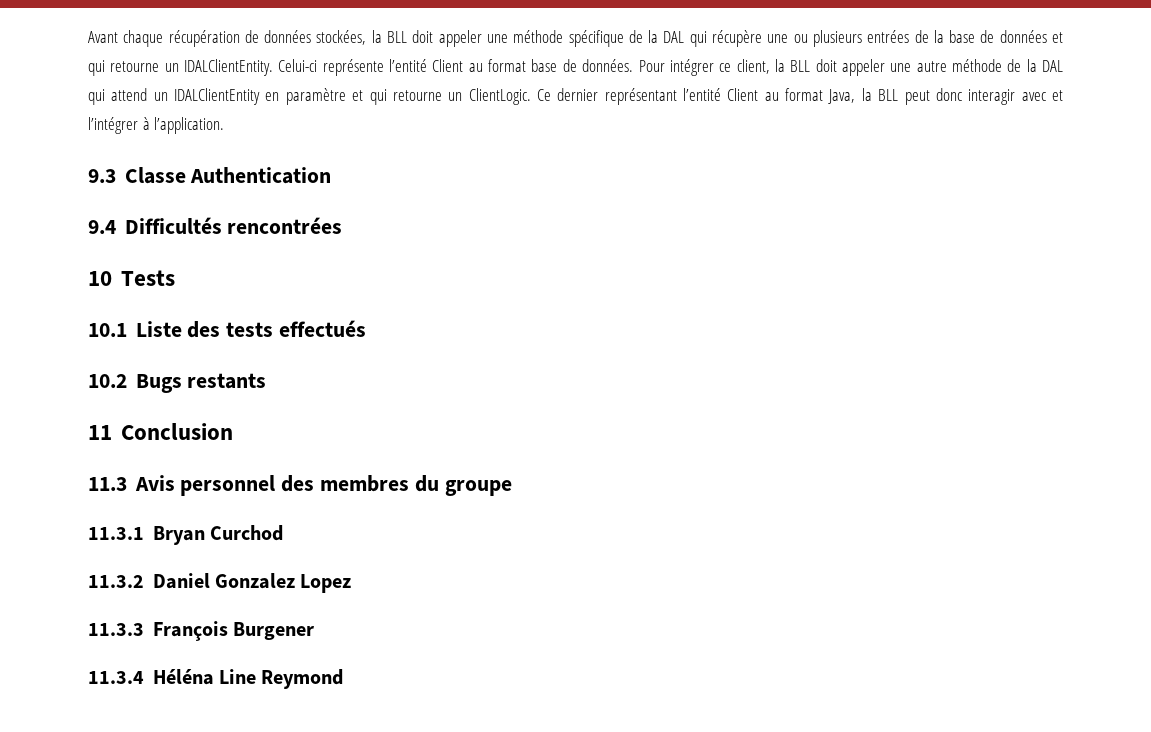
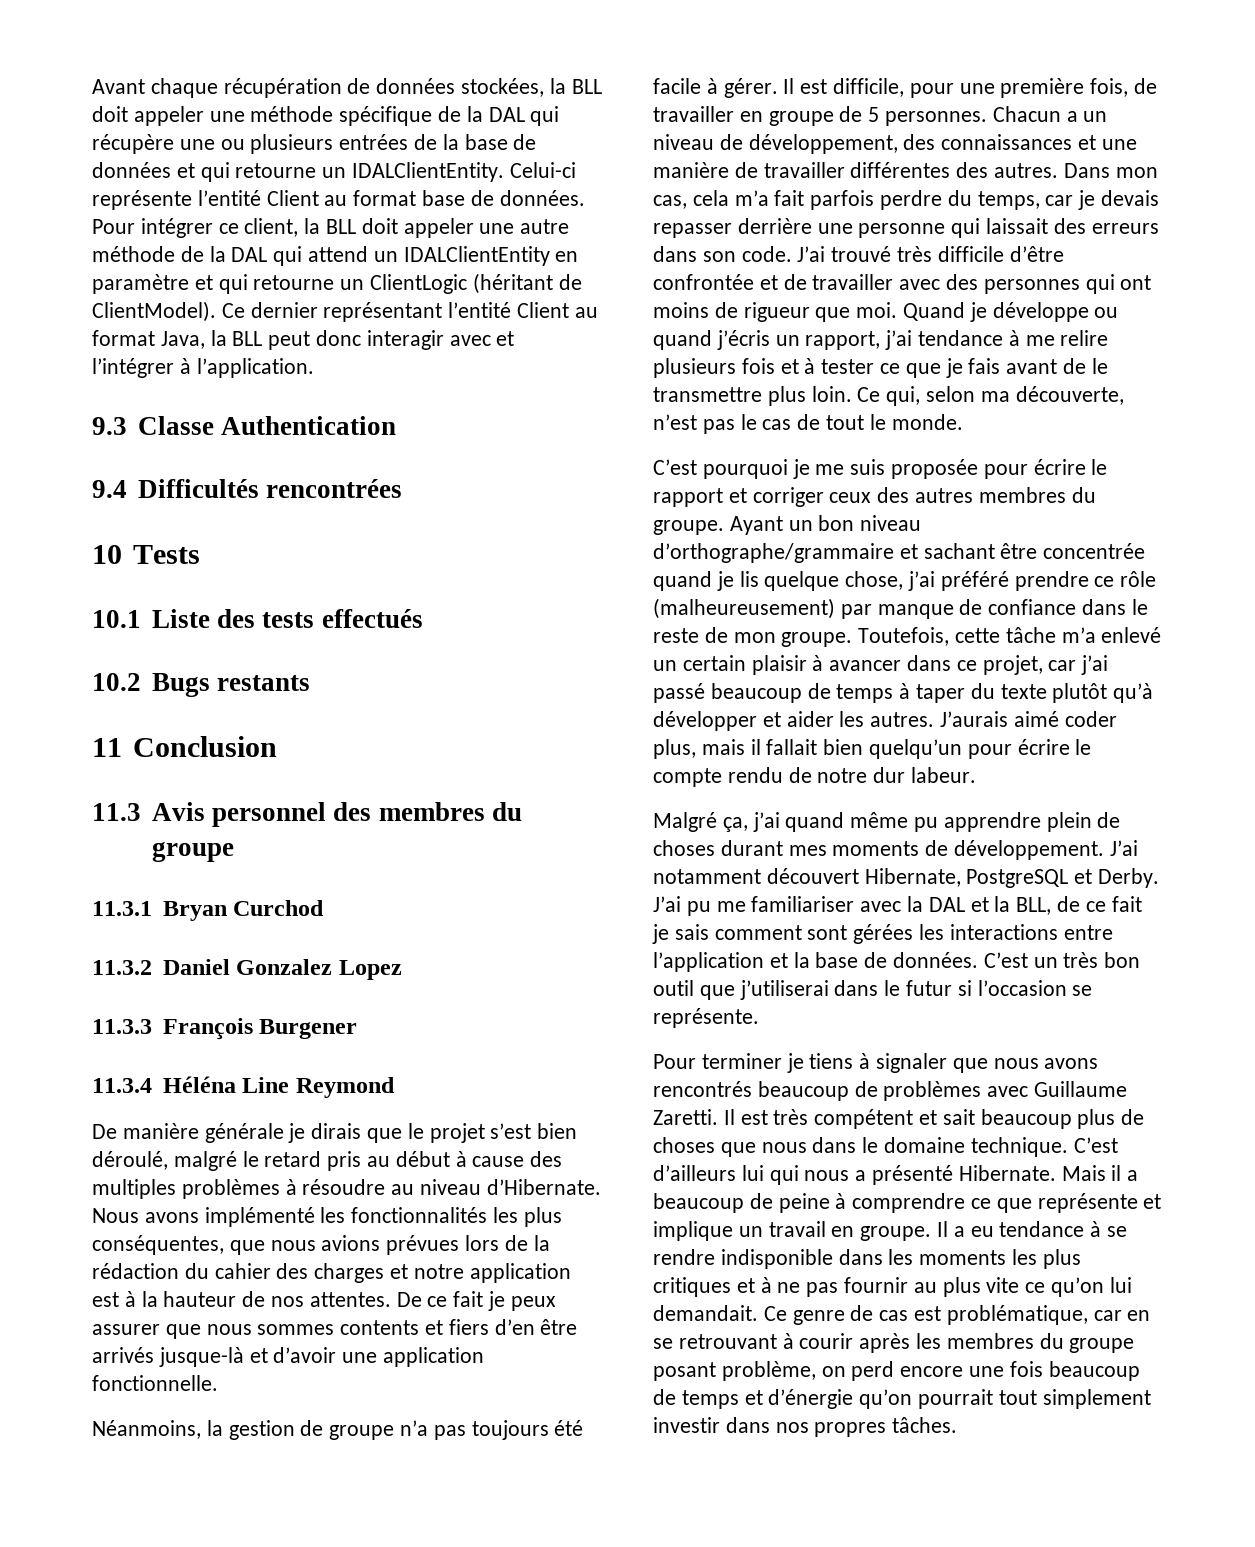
- Pour intégrer ce client, la BLL doit appeler une autre méthode de la DAL qui attend un IDALClientEntity en paramètre et qui retourne un ClientLogic.
+ Pour intégrer ce client, la BLL doit appeler une autre méthode de la DAL qui attend un IDALClientEntity en paramètre et qui retourne un ClientLogic (héritant de ClientModel).
+ De manière générale je dirais que le projet s’est bien déroulé, malgré le retard pris au début à cause des multiples problèmes à résoudre au niveau d’Hibernate. Nous avons implémenté les fonctionnalités les plus conséquentes, que nous avions prévues lors de la rédaction du cahier des charges et notre application est à la hauteur de nos attentes. De ce fait je peux assurer que nous sommes contents et fiers d’en être arrivés jusque-là et d’avoir une application fonctionnelle.
+ Néanmoins, la gestion de groupe n’a pas toujours été facile à gérer. Il est difficile, pour une première fois, de travailler en groupe de 5 personnes. Chacun a un niveau de développement, des connaissances et une manière de travailler différentes des autres. Dans mon cas, cela m’a fait parfois perdre du temps, car je devais repasser derrière une personne qui laissait des erreurs dans son code. J’ai trouvé très difficile d’être confrontée et de travailler avec des personnes qui ont moins de rigueur que moi. Quand je développe ou quand j’écris un rapport, j’ai tendance à me relire plusieurs fois et à tester ce que je fais avant de le transmettre plus loin. Ce qui, selon ma découverte, n’est pas le cas de tout le monde.
+ C’est pourquoi je me suis proposée pour écrire le rapport et corriger ceux des autres membres du groupe. Ayant un bon niveau d’orthographe/grammaire et sachant être concentrée quand je lis quelque chose, j’ai préféré prendre ce rôle (malheureusement) par manque de confiance dans le reste de mon groupe. Toutefois, cette tâche m’a enlevé un certain plaisir à avancer dans ce projet, car j’ai passé beaucoup de temps à taper du texte plutôt qu’à développer et aider les autres. J’aurais aimé coder plus, mais il fallait bien quelqu’un pour écrire le compte rendu de notre dur labeur.
+ Malgré ça, j’ai quand même pu apprendre plein de choses durant mes moments de développement. J’ai notamment découvert Hibernate, PostgreSQL et Derby. J’ai pu me familiariser avec la DAL et la BLL, de ce fait je sais comment sont gérées les interactions entre l’application et la base de données. C’est un très bon outil que j’utiliserai dans le futur si l’occasion se représente.
+ Pour terminer je tiens à signaler que nous avons rencontrés beaucoup de problèmes avec Guillaume Zaretti. Il est très compétent et sait beaucoup plus de choses que nous dans le domaine technique. C’est d’ailleurs lui qui nous a présenté Hibernate. Mais il a beaucoup de peine à comprendre ce que représente et implique un travail en groupe. Il a eu tendance à se rendre indisponible dans les moments les plus critiques et à ne pas fournir au plus vite ce qu’on lui demandait. Ce genre de cas est problématique, car en se retrouvant à courir après les membres du groupe posant problème, on perd encore une fois beaucoup de temps et d’énergie qu’on pourrait tout simplement investir dans nos propres tâches.

